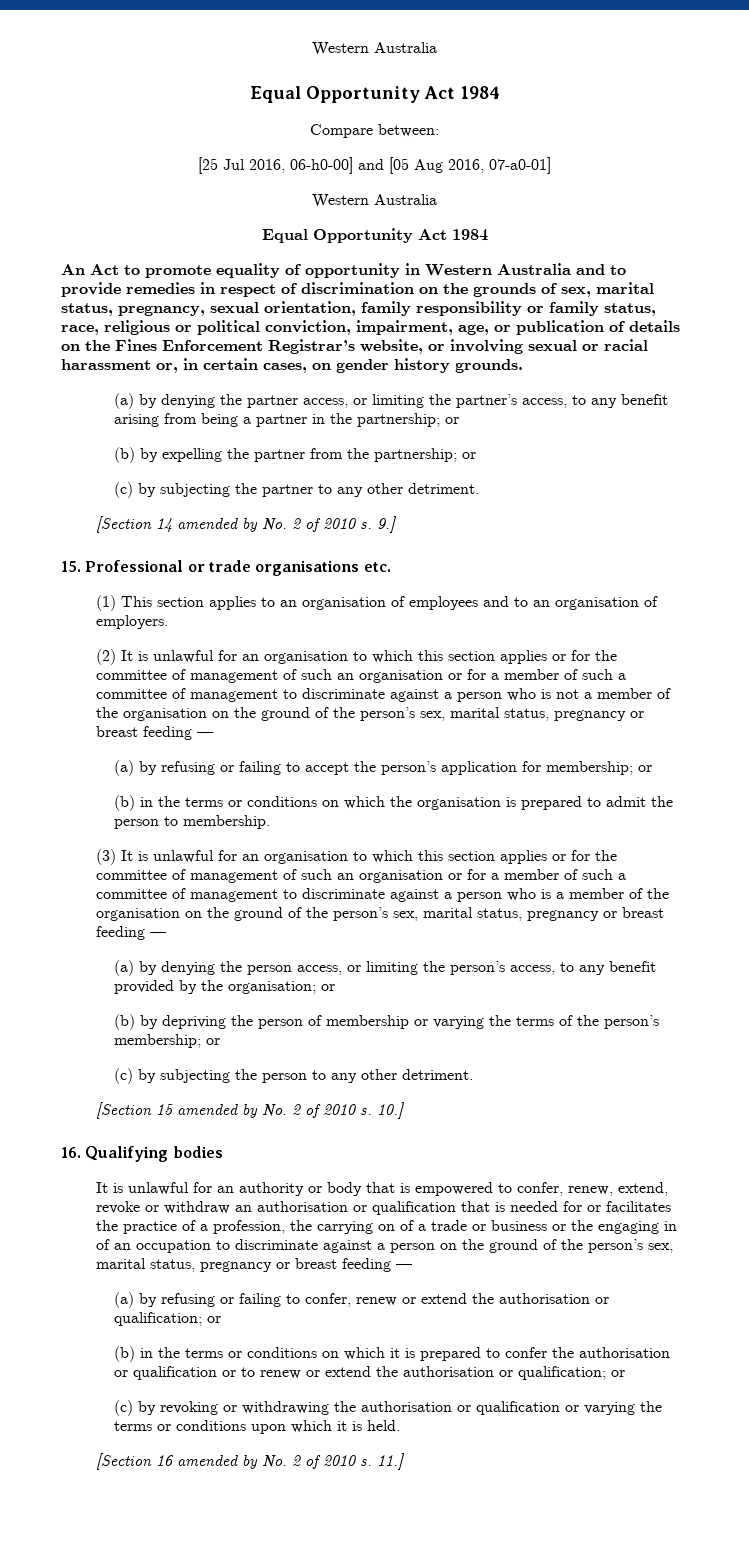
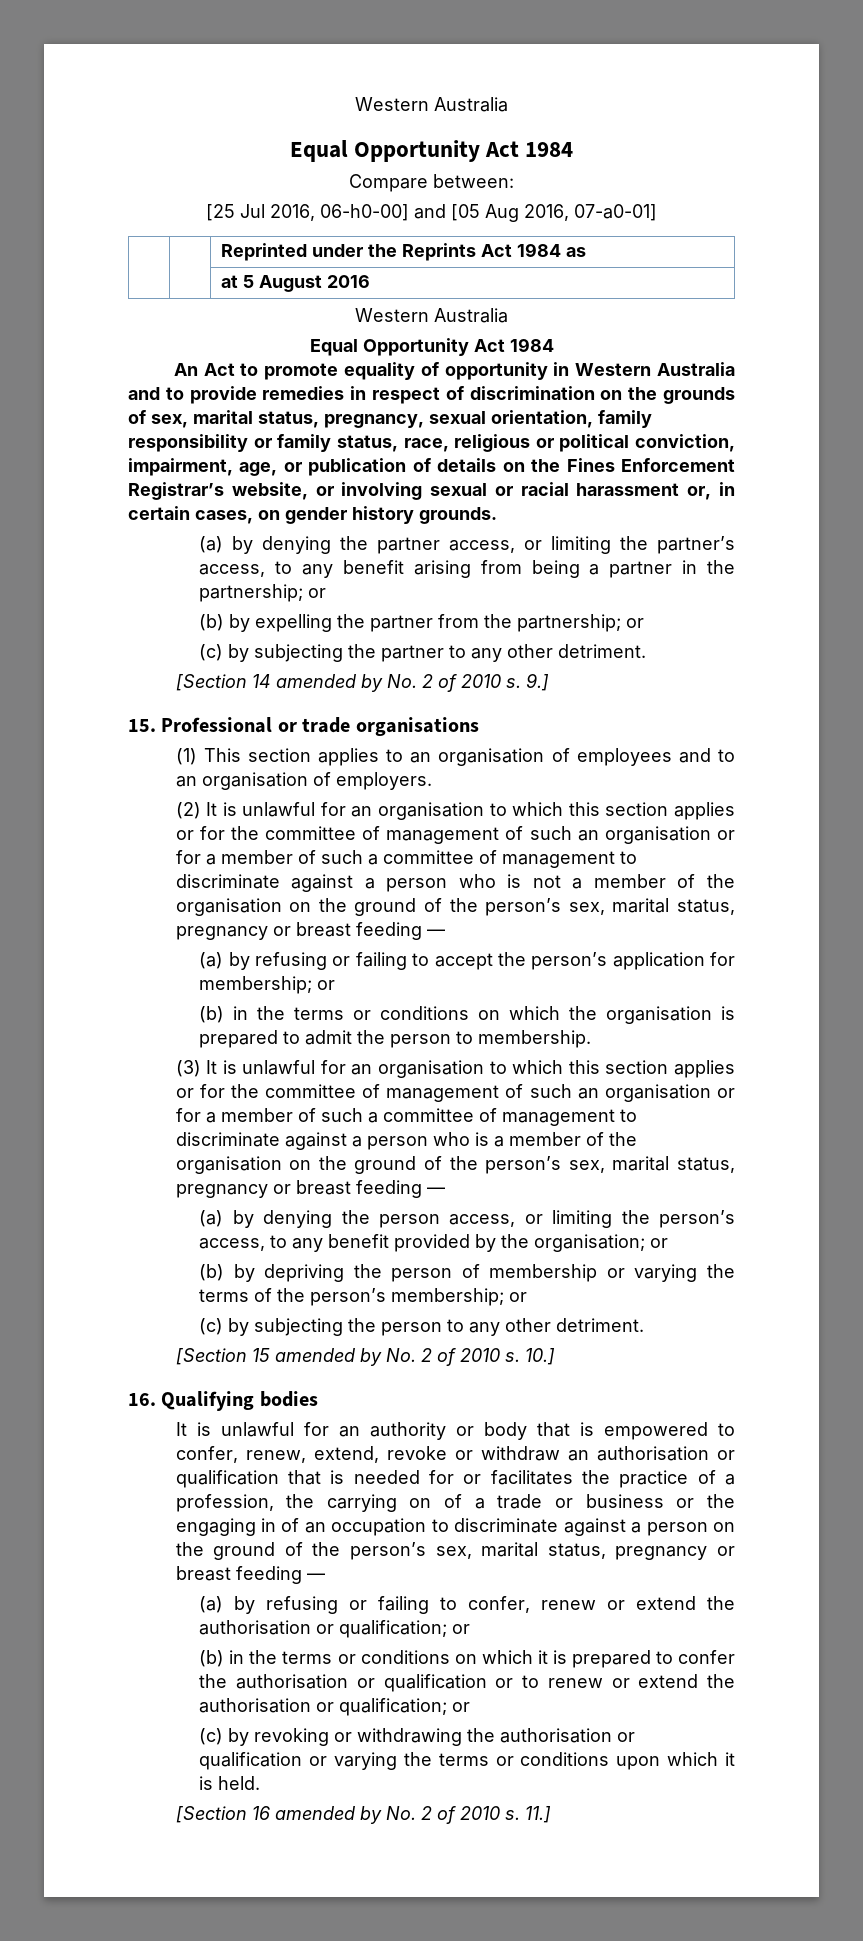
+ | | Reprinted under the Reprints Act 1984 as
+ | | at 5 August 2016
- 15. Professional or trade organisations etc.
+ 15. Professional or trade organisations

